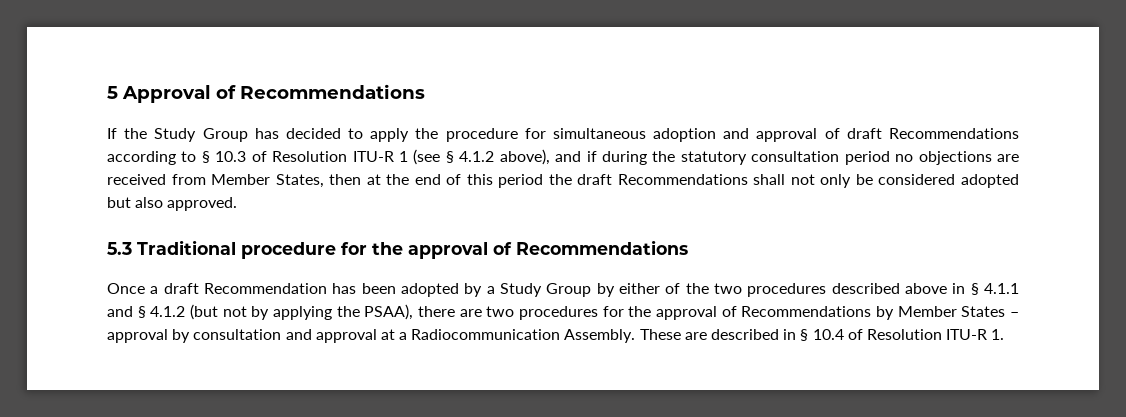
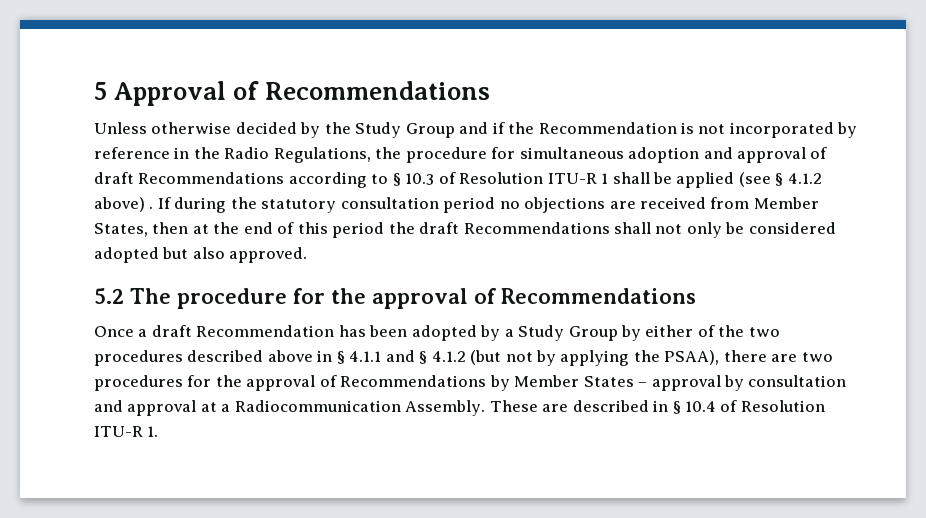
- If the Study Group has decided to apply the procedure for simultaneous adoption and approval of draft Recommendations according to § 10.3 of Resolution ITU-R 1 (see § 4.1.2 above), and if during the statutory consultation period no objections are received from Member States, then at the end of this period the draft Recommendations shall not only be considered adopted but also approved.
+ Unless otherwise decided by the Study Group and if the Recommendation is not incorporated by reference in the Radio Regulations, the procedure for simultaneous adoption and approval of draft Recommendations according to § 10.3 of Resolution ITU-R 1 shall be applied (see § 4.1.2 above) . If during the statutory consultation period no objections are received from Member States, then at the end of this period the draft Recommendations shall not only be considered adopted but also approved.
- 5.3 Traditional procedure for the approval of Recommendations
+ 5.2 The procedure for the approval of Recommendations

